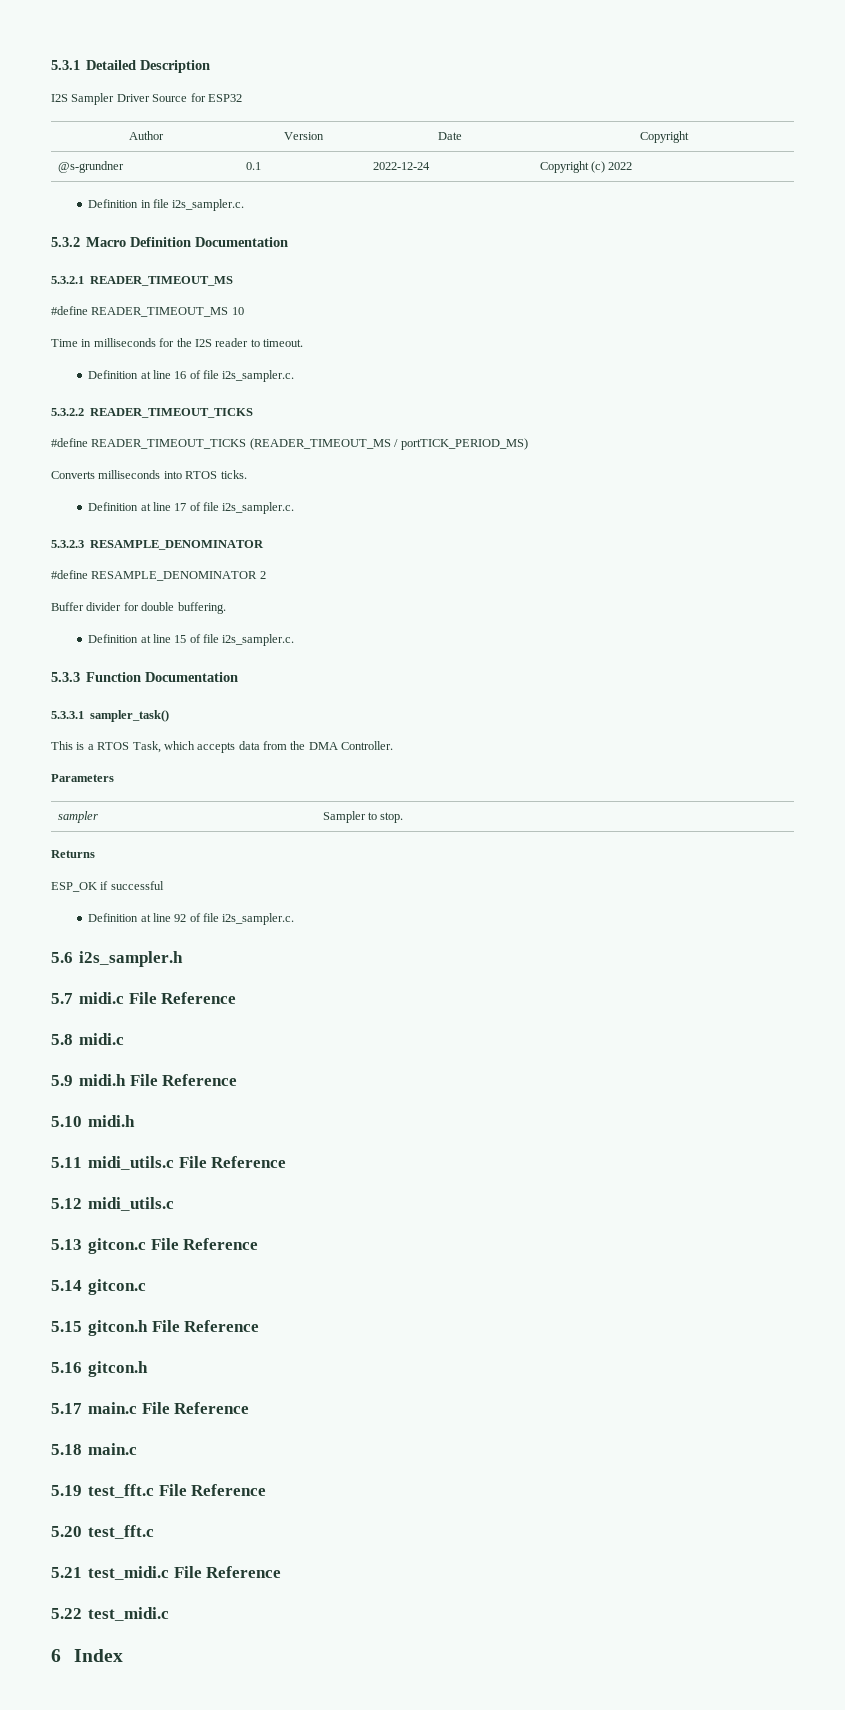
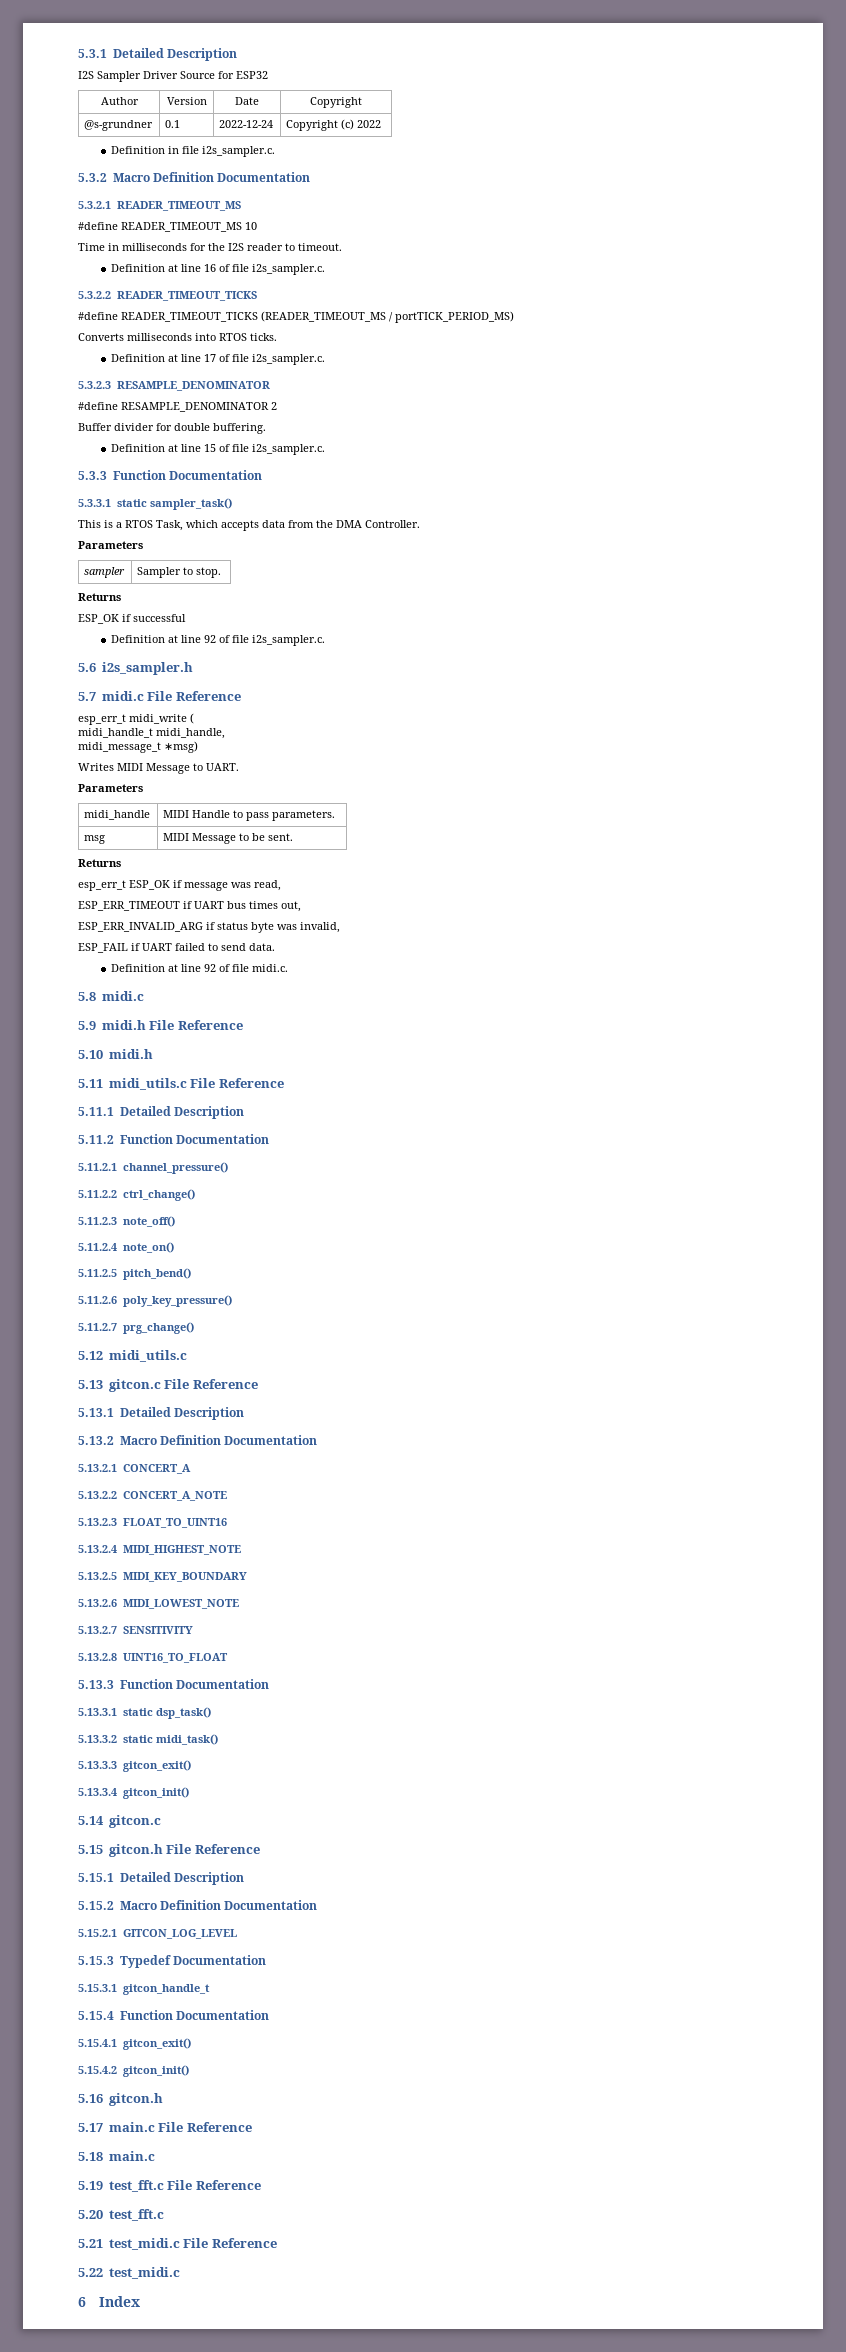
- 5.3.3.1 sampler_task()
+ 5.3.3.1 static sampler_task()
+ esp_err_t midi_write (
+ midi_handle_t midi_handle,
+ midi_message_t ∗msg)
+ Writes MIDI Message to UART.
+ Parameters
+ midi_handle | MIDI Handle to pass parameters.
+ msg | MIDI Message to be sent.
+ Returns
+ esp_err_t ESP_OK if message was read,
+ ESP_ERR_TIMEOUT if UART bus times out,
+ ESP_ERR_INVALID_ARG if status byte was invalid,
+ ESP_FAIL if UART failed to send data.
+ Definition at line 92 of file midi.c.
+ 5.11.1 Detailed Description
+ 5.11.2 Function Documentation
+ 5.11.2.1 channel_pressure()
+ 5.11.2.2 ctrl_change()
+ 5.11.2.3 note_off()
+ 5.11.2.4 note_on()
+ 5.11.2.5 pitch_bend()
+ 5.11.2.6 poly_key_pressure()
+ 5.11.2.7 prg_change()
+ 5.13.1 Detailed Description
+ 5.13.2 Macro Definition Documentation
+ 5.13.2.1 CONCERT_A
+ 5.13.2.2 CONCERT_A_NOTE
+ 5.13.2.3 FLOAT_TO_UINT16
+ 5.13.2.4 MIDI_HIGHEST_NOTE
+ 5.13.2.5 MIDI_KEY_BOUNDARY
+ 5.13.2.6 MIDI_LOWEST_NOTE
+ 5.13.2.7 SENSITIVITY
+ 5.13.2.8 UINT16_TO_FLOAT
+ 5.13.3 Function Documentation
+ 5.13.3.1 static dsp_task()
+ 5.13.3.2 static midi_task()
+ 5.13.3.3 gitcon_exit()
+ 5.13.3.4 gitcon_init()
+ 5.15.1 Detailed Description
+ 5.15.2 Macro Definition Documentation
+ 5.15.2.1 GITCON_LOG_LEVEL
+ 5.15.3 Typedef Documentation
+ 5.15.3.1 gitcon_handle_t
+ 5.15.4 Function Documentation
+ 5.15.4.1 gitcon_exit()
+ 5.15.4.2 gitcon_init()

